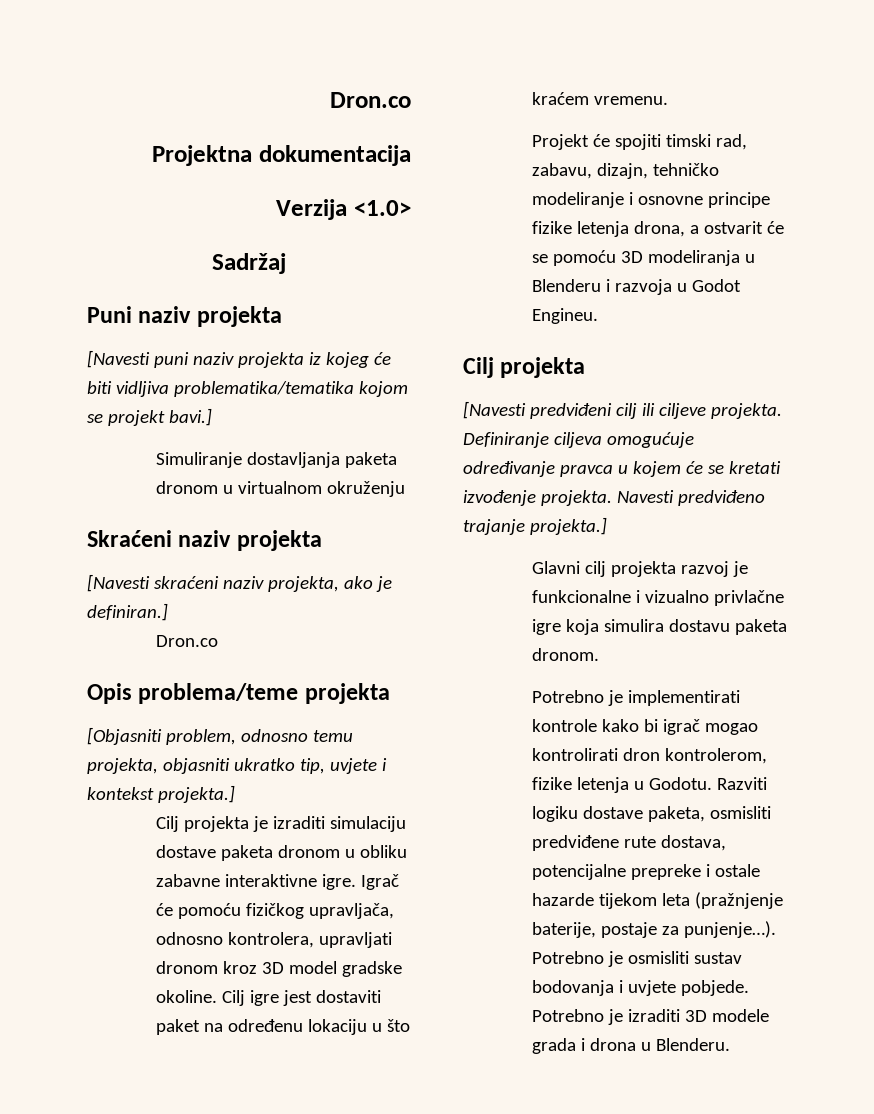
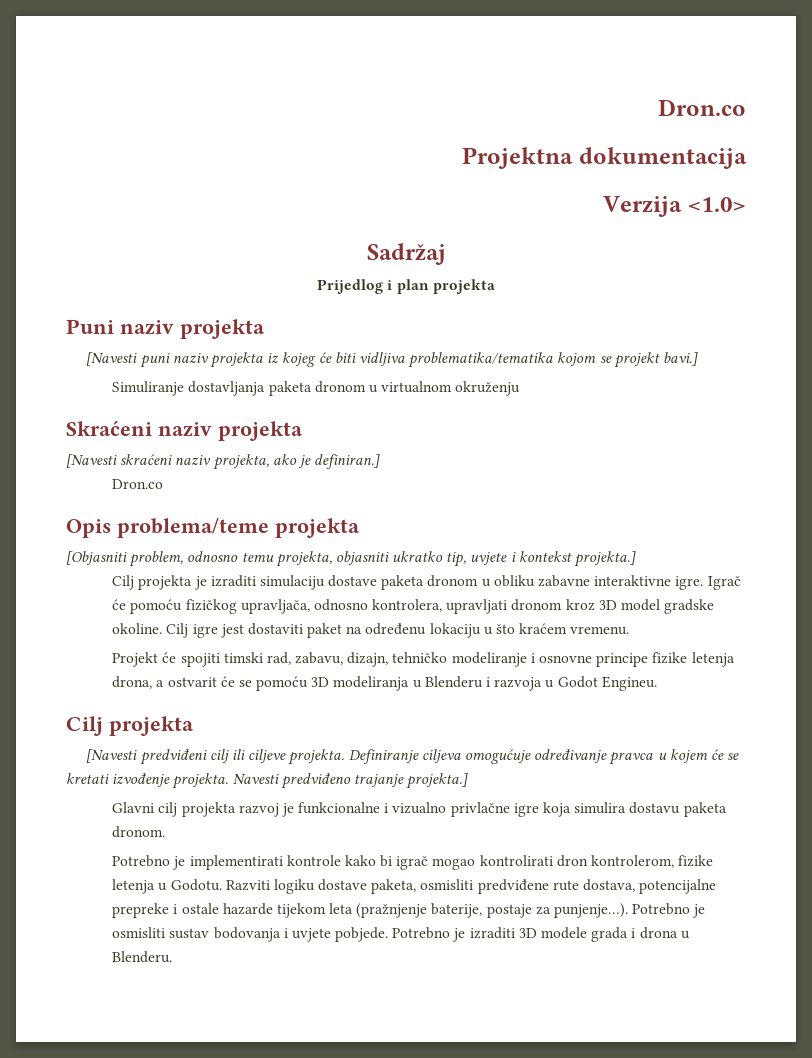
+ Prijedlog i plan projekta

